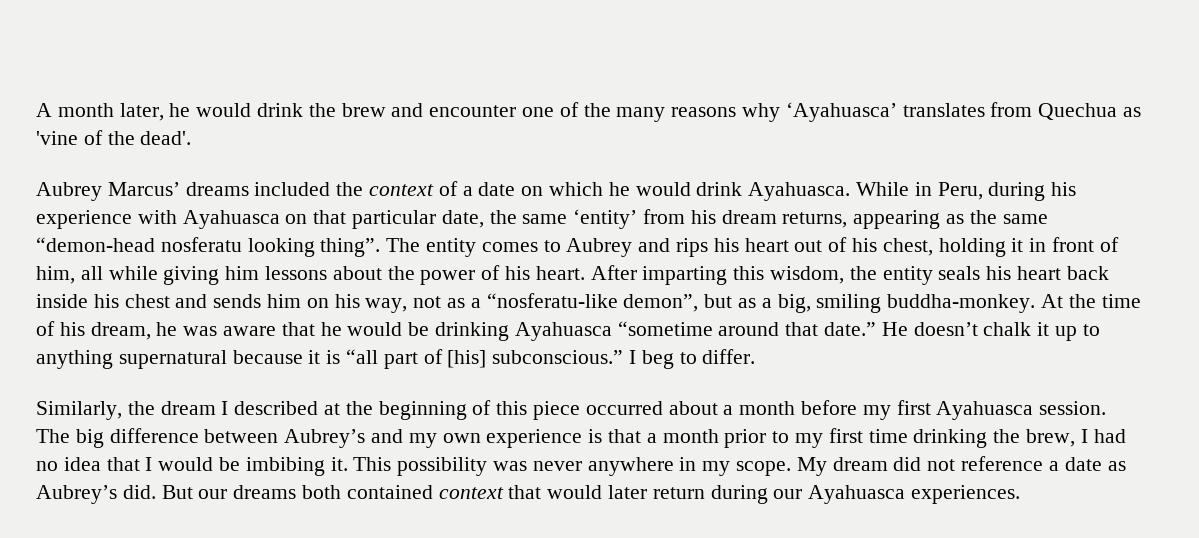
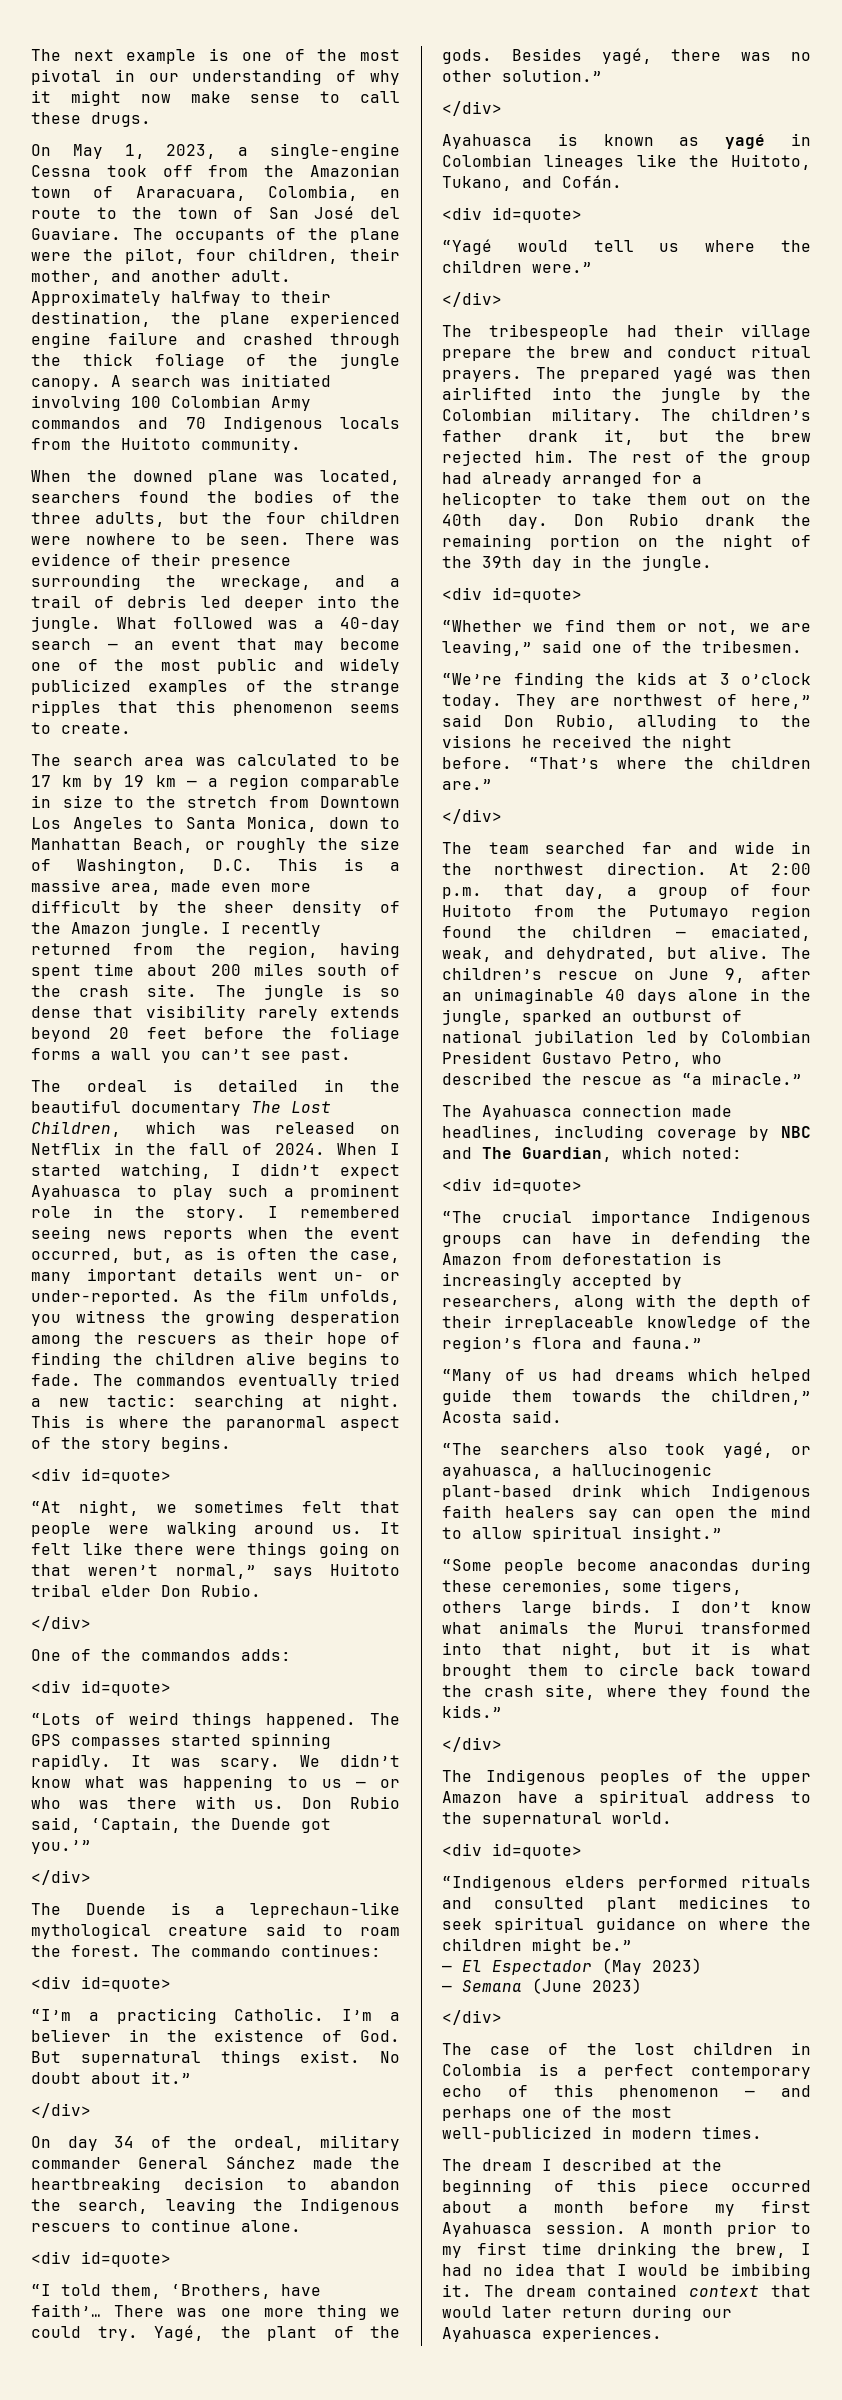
- A month later, he would drink the brew and encounter one of the many reasons why ‘Ayahuasca’ translates from Quechua as 'vine of the dead'.
- Aubrey Marcus’ dreams included the context of a date on which he would drink Ayahuasca. While in Peru, during his experience with Ayahuasca on that particular date, the same ‘entity’ from his dream returns, appearing as the same “demon-head nosferatu looking thing”. The entity comes to Aubrey and rips his heart out of his chest, holding it in front of him, all while giving him lessons about the power of his heart. After imparting this wisdom, the entity seals his heart back inside his chest and sends him on his way, not as a “nosferatu-like demon”, but as a big, smiling buddha-monkey. At the time of his dream, he was aware that he would be drinking Ayahuasca “sometime around that date.” He doesn’t chalk it up to anything supernatural because it is “all part of [his] subconscious.” I beg to differ.
- Similarly, the dream I described at the beginning of this piece occurred about a month before my first Ayahuasca session.
+ The next example is one of the most pivotal in our understanding of why it might now make sense to call these drugs.
+ On May 1, 2023, a single-engine Cessna took off from the Amazonian town of Araracuara, Colombia, en route to the town of San José del Guaviare. The occupants of the plane were the pilot, four children, their mother, and another adult. Approximately halfway to their destination, the plane experienced engine failure and crashed through the thick foliage of the jungle canopy. A search was initiated involving 100 Colombian Army commandos and 70 Indigenous locals from the Huitoto community.
+ When the downed plane was located, searchers found the bodies of the three adults, but the four children were nowhere to be seen. There was evidence of their presence surrounding the wreckage, and a trail of debris led deeper into the jungle. What followed was a 40-day search — an event that may become one of the most public and widely publicized examples of the strange ripples that this phenomenon seems to create.
+ The search area was calculated to be 17 km by 19 km — a region comparable in size to the stretch from Downtown Los Angeles to Santa Monica, down to Manhattan Beach, or roughly the size of Washington, D.C. This is a massive area, made even more difficult by the sheer density of the Amazon jungle. I recently returned from the region, having spent time about 200 miles south of the crash site. The jungle is so dense that visibility rarely extends beyond 20 feet before the foliage forms a wall you can’t see past.
+ The ordeal is detailed in the beautiful documentary The Lost Children, which was released on Netflix in the fall of 2024. When I started watching, I didn’t expect Ayahuasca to play such a prominent role in the story. I remembered seeing news reports when the event occurred, but, as is often the case, many important details went un- or under-reported. As the film unfolds, you witness the growing desperation among the rescuers as their hope of finding the children alive begins to fade. The commandos eventually tried a new tactic: searching at night. This is where the paranormal aspect of the story begins.
+ <div id=quote>
+ “At night, we sometimes felt that people were walking around us. It felt like there were things going on that weren’t normal,” says Huitoto tribal elder Don Rubio.
+ </div>
+ One of the commandos adds:
+ <div id=quote>
+ “Lots of weird things happened. The GPS compasses started spinning rapidly. It was scary. We didn’t know what was happening to us — or who was there with us. Don Rubio said, ‘Captain, the Duende got you.’”
+ </div>
+ The Duende is a leprechaun-like mythological creature said to roam the forest. The commando continues:
+ <div id=quote>
+ “I’m a practicing Catholic. I’m a believer in the existence of God. But supernatural things exist. No doubt about it.”
+ </div>
+ On day 34 of the ordeal, military commander General Sánchez made the heartbreaking decision to abandon the search, leaving the Indigenous rescuers to continue alone.
+ <div id=quote>
+ “I told them, ‘Brothers, have faith’… There was one more thing we could try. Yagé, the plant of the gods. Besides yagé, there was no other solution.”
+ </div>
+ Ayahuasca is known as yagé in Colombian lineages like the Huitoto, Tukano, and Cofán.
+ <div id=quote>
+ “Yagé would tell us where the children were.”
+ </div>
+ The tribespeople had their village prepare the brew and conduct ritual prayers. The prepared yagé was then airlifted into the jungle by the Colombian military. The children’s father drank it, but the brew rejected him. The rest of the group had already arranged for a helicopter to take them out on the 40th day. Don Rubio drank the remaining portion on the night of the 39th day in the jungle.
+ <div id=quote>
+ “Whether we find them or not, we are leaving,” said one of the tribesmen.
+ “We’re finding the kids at 3 o’clock today. They are northwest of here,” said Don Rubio, alluding to the visions he received the night before. “That’s where the children are.”
+ </div>
+ The team searched far and wide in the northwest direction. At 2:00 p.m. that day, a group of four Huitoto from the Putumayo region found the children — emaciated, weak, and dehydrated, but alive. The children’s rescue on June 9, after an unimaginable 40 days alone in the jungle, sparked an outburst of national jubilation led by Colombian President Gustavo Petro, who described the rescue as “a miracle.”
+ The Ayahuasca connection made headlines, including coverage by NBC and The Guardian, which noted:
+ <div id=quote>
+ “The crucial importance Indigenous groups can have in defending the Amazon from deforestation is increasingly accepted by researchers, along with the depth of their irreplaceable knowledge of the region’s flora and fauna.”
+ “Many of us had dreams which helped guide them towards the children,” Acosta said.
+ “The searchers also took yagé, or ayahuasca, a hallucinogenic plant-based drink which Indigenous faith healers say can open the mind to allow spiritual insight.”
+ “Some people become anacondas during these ceremonies, some tigers, others large birds. I don’t know what animals the Murui transformed into that night, but it is what brought them to circle back toward the crash site, where they found the kids.”
+ </div>
+ The Indigenous peoples of the upper Amazon have a spiritual address to the supernatural world.
+ <div id=quote>
+ “Indigenous elders performed rituals and consulted plant medicines to seek spiritual guidance on where the children might be.”
+ — El Espectador (May 2023)
+ — Semana (June 2023)
+ </div>
+ The case of the lost children in Colombia is a perfect contemporary echo of this phenomenon — and perhaps one of the most well-publicized in modern times.
+ The dream I described at the beginning of this piece occurred about a month before my first Ayahuasca session.
- The big difference between Aubrey’s and my own experience is that a month prior to my first time drinking the brew, I had no idea that I would be imbibing it.
+ A month prior to my first time drinking the brew, I had no idea that I would be imbibing it.
- This possibility was never anywhere in my scope. My dream did not reference a date as Aubrey’s did. But our dreams both contained context that would later return during our Ayahuasca experiences.
+ The dream contained context that would later return during our Ayahuasca experiences.

